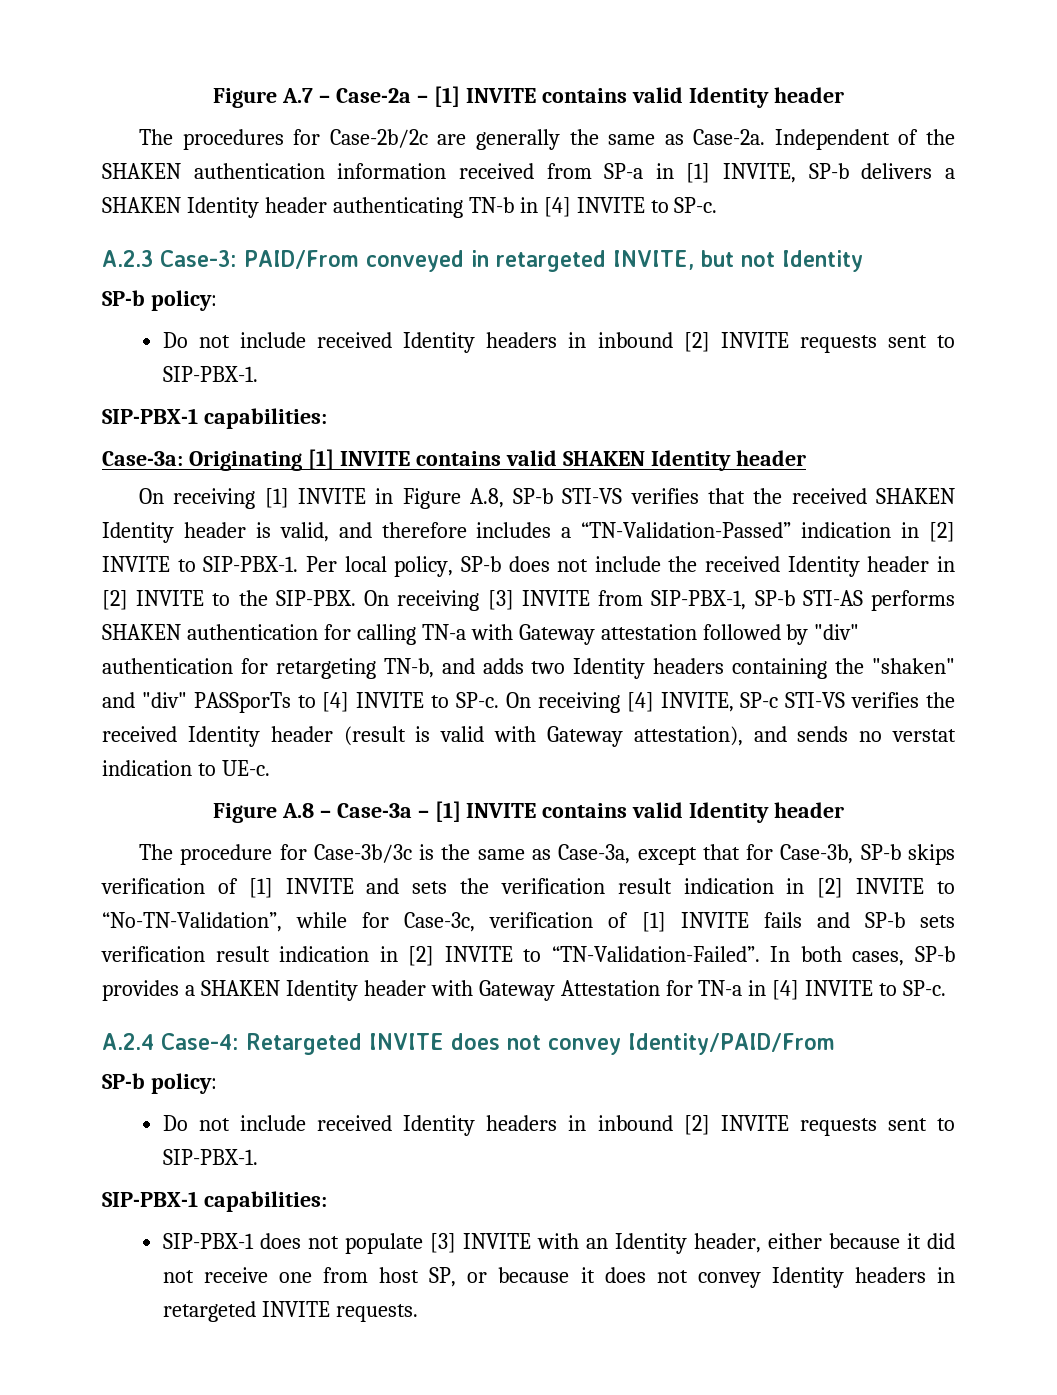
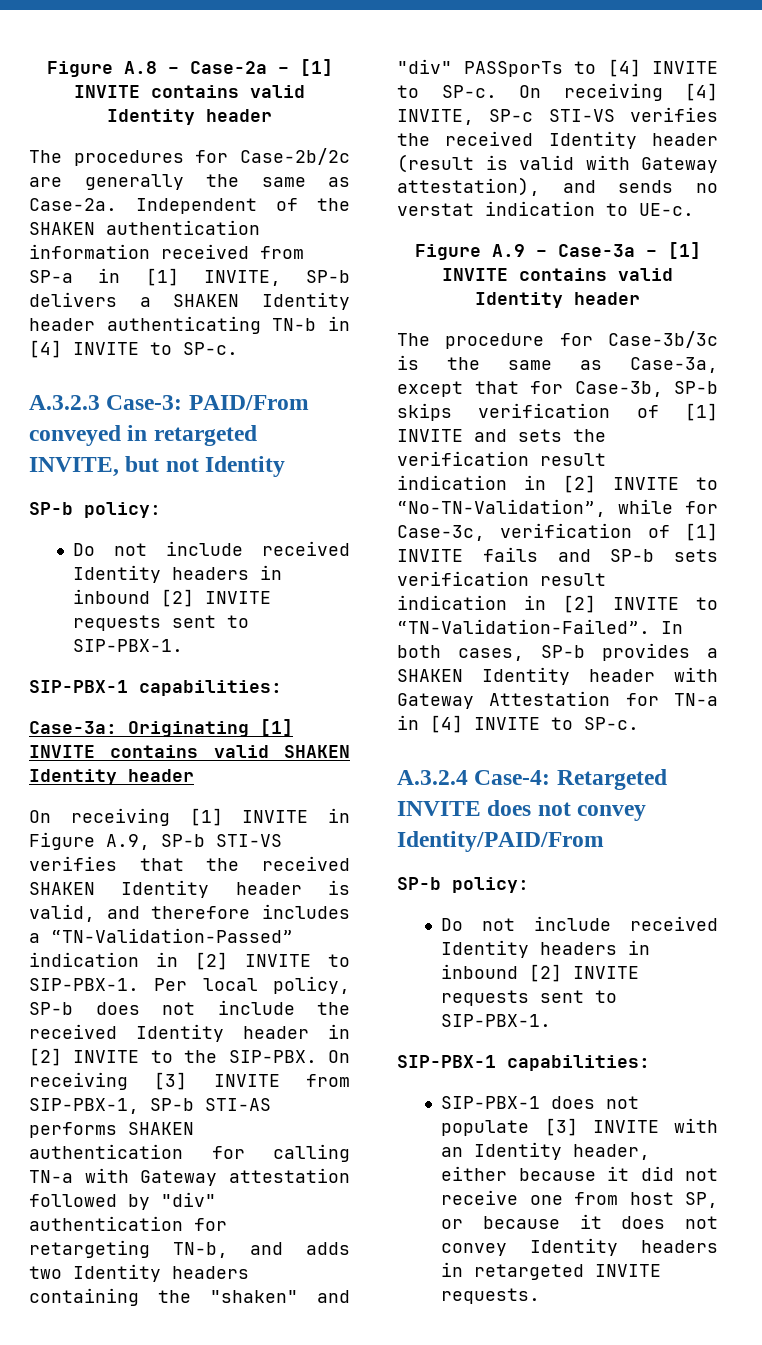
- Figure A.7 – Case-2a – [1] INVITE contains valid Identity header
+ Figure A.8 – Case-2a – [1] INVITE contains valid Identity header
- A.2.3 Case-3: PAID/From conveyed in retargeted INVITE, but not Identity
+ A.3.2.3 Case-3: PAID/From conveyed in retargeted INVITE, but not Identity
- On receiving [1] INVITE in Figure A.8, SP-b STI-VS verifies that the received SHAKEN Identity header is valid, and therefore includes a “TN-Validation-Passed” indication in [2] INVITE to SIP-PBX-1.
+ On receiving [1] INVITE in Figure A.9, SP-b STI-VS verifies that the received SHAKEN Identity header is valid, and therefore includes a “TN-Validation-Passed” indication in [2] INVITE to SIP-PBX-1.
- Figure A.8 – Case-3a – [1] INVITE contains valid Identity header
+ Figure A.9 – Case-3a – [1] INVITE contains valid Identity header
- A.2.4 Case-4: Retargeted INVITE does not convey Identity/PAID/From
+ A.3.2.4 Case-4: Retargeted INVITE does not convey Identity/PAID/From

